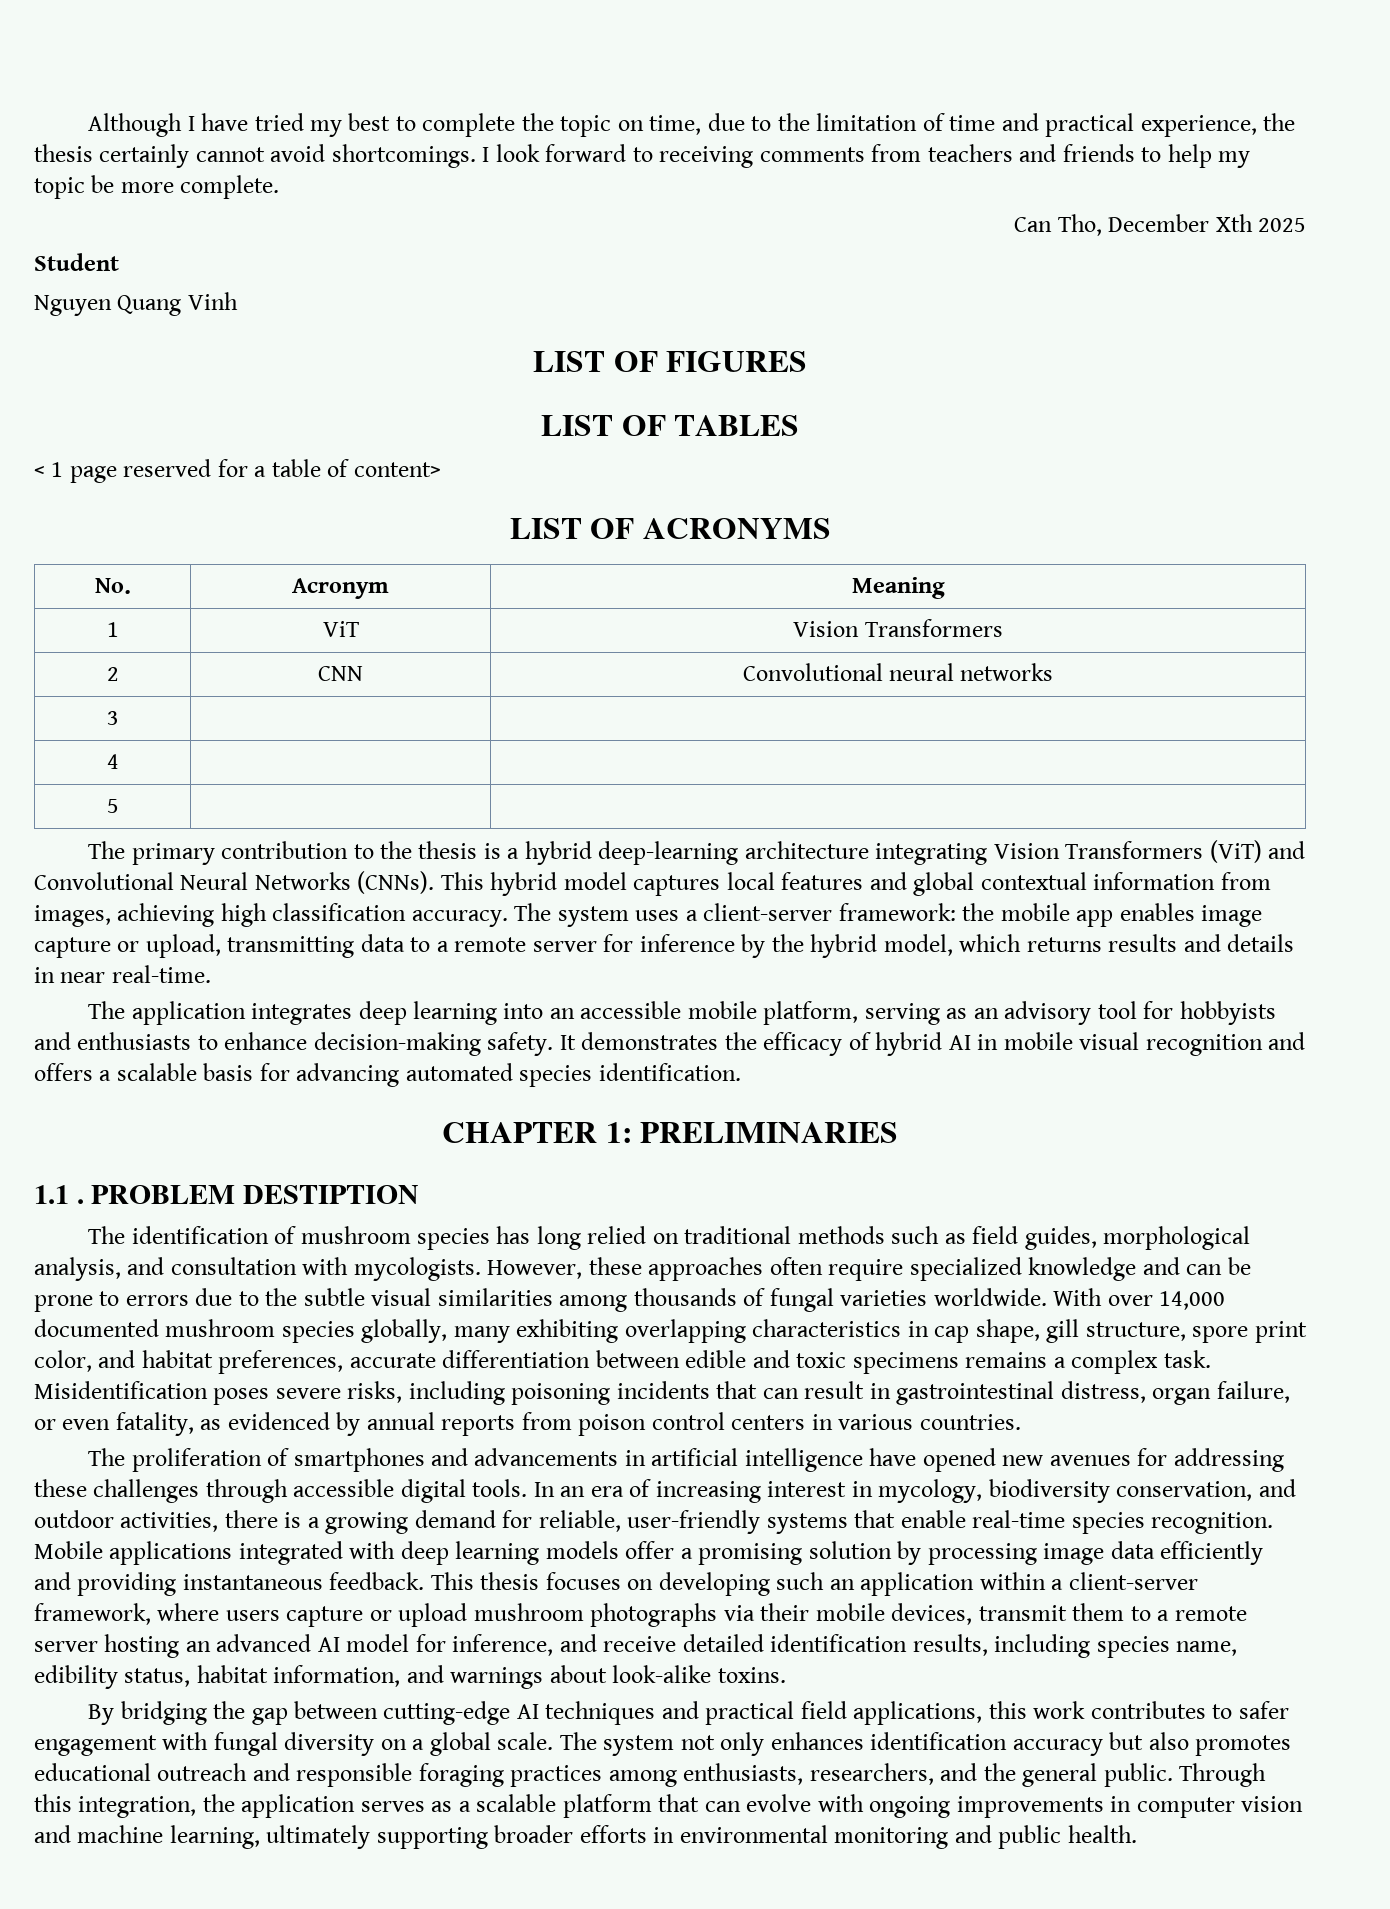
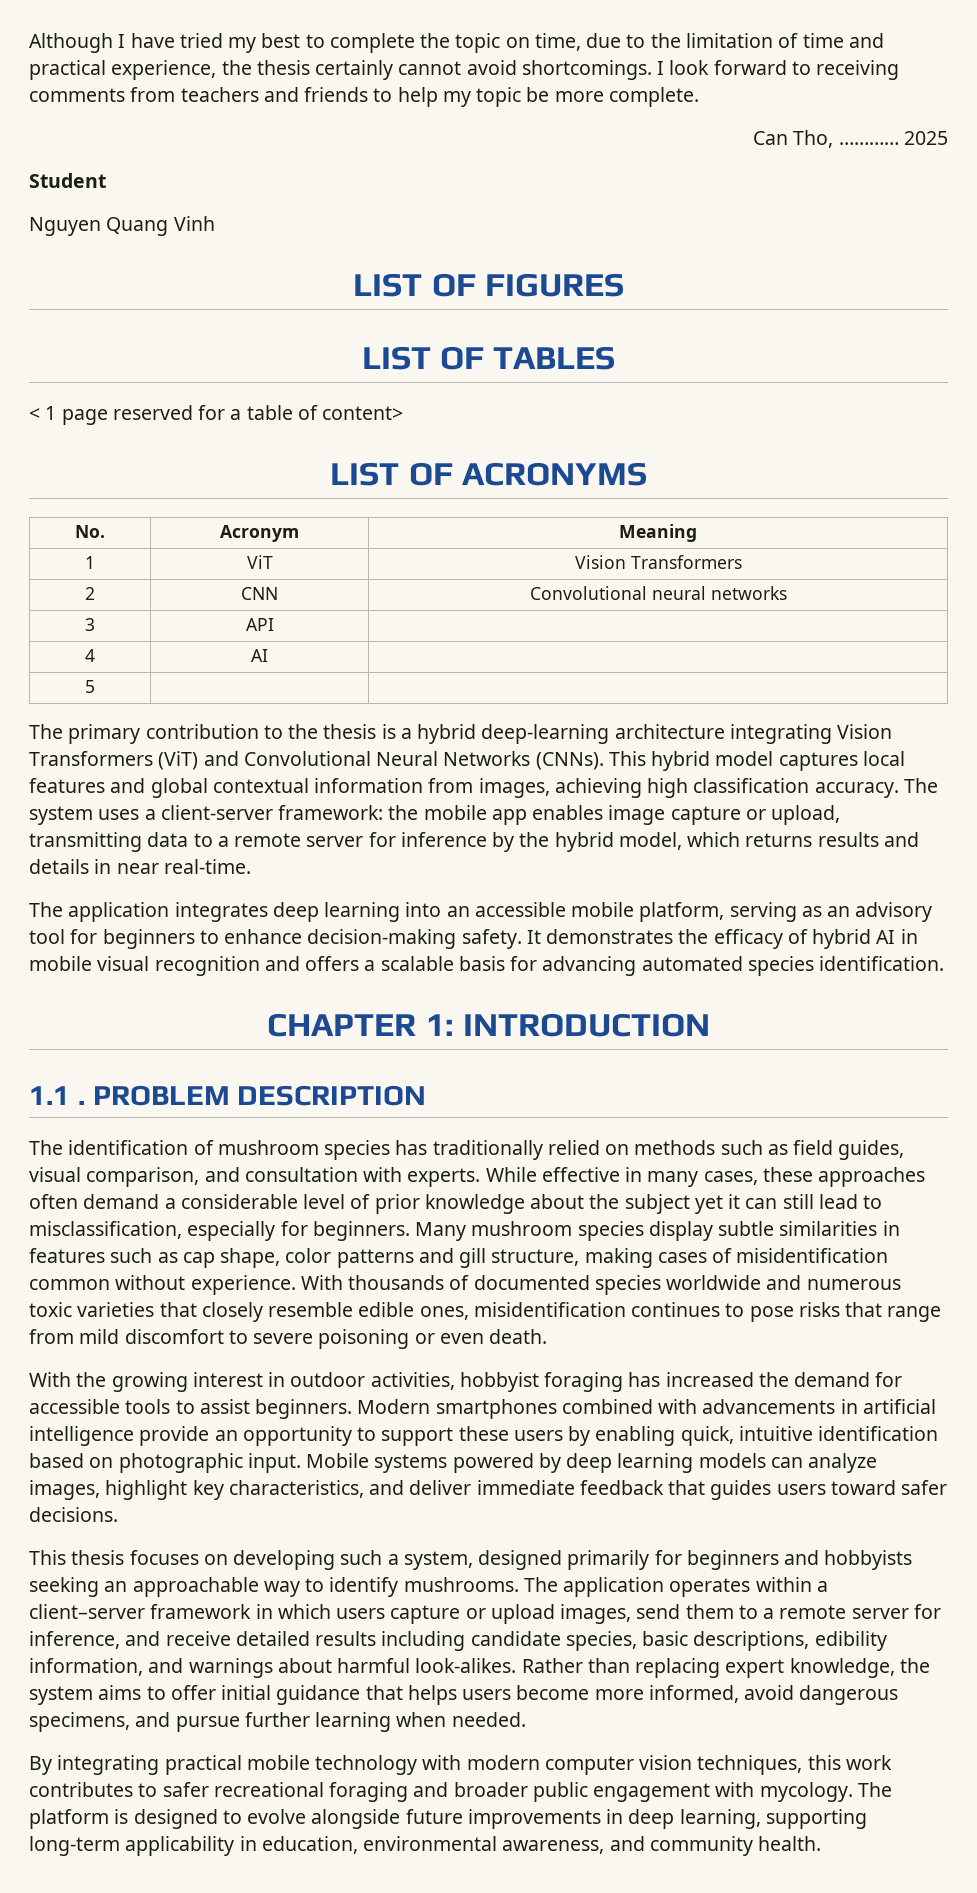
- Can Tho, December Xth 2025
+ Can Tho, ………… 2025
- 3 | |
+ 3 | API |
- 4 | |
+ 4 | AI |
- The application integrates deep learning into an accessible mobile platform, serving as an advisory tool for hobbyists and enthusiasts to enhance decision-making safety.
+ The application integrates deep learning into an accessible mobile platform, serving as an advisory tool for beginners to enhance decision-making safety.
- CHAPTER 1: PRELIMINARIES
+ CHAPTER 1: INTRODUCTION
- PROBLEM DESTIPTION
+ PROBLEM DESCRIPTION
- The identification of mushroom species has long relied on traditional methods such as field guides, morphological analysis, and consultation with mycologists. However, these approaches often require specialized knowledge and can be prone to errors due to the subtle visual similarities among thousands of fungal varieties worldwide. With over 14,000 documented mushroom species globally, many exhibiting overlapping characteristics in cap shape, gill structure, spore print color, and habitat preferences, accurate differentiation between edible and toxic specimens remains a complex task. Misidentification poses severe risks, including poisoning incidents that can result in gastrointestinal distress, organ failure, or even fatality, as evidenced by annual reports from poison control centers in various countries.
- The proliferation of smartphones and advancements in artificial intelligence have opened new avenues for addressing these challenges through accessible digital tools. In an era of increasing interest in mycology, biodiversity conservation, and outdoor activities, there is a growing demand for reliable, user-friendly systems that enable real-time species recognition. Mobile applications integrated with deep learning models offer a promising solution by processing image data efficiently and providing instantaneous feedback. This thesis focuses on developing such an application within a client-server framework, where users capture or upload mushroom photographs via their mobile devices, transmit them to a remote server hosting an advanced AI model for inference, and receive detailed identification results, including species name, edibility status, habitat information, and warnings about look-alike toxins.
- By bridging the gap between cutting-edge AI techniques and practical field applications, this work contributes to safer engagement with fungal diversity on a global scale. The system not only enhances identification accuracy but also promotes educational outreach and responsible foraging practices among enthusiasts, researchers, and the general public. Through this integration, the application serves as a scalable platform that can evolve with ongoing improvements in computer vision and machine learning, ultimately supporting broader efforts in environmental monitoring and public health.
+ The identification of mushroom species has traditionally relied on methods such as field guides, visual comparison, and consultation with experts. While effective in many cases, these approaches often demand a considerable level of prior knowledge about the subject yet it can still lead to misclassification, especially for beginners. Many mushroom species display subtle similarities in features such as cap shape, color patterns and gill structure, making cases of misidentification common without experience. With thousands of documented species worldwide and numerous toxic varieties that closely resemble edible ones, misidentification continues to pose risks that range from mild discomfort to severe poisoning or even death.
+ With the growing interest in outdoor activities, hobbyist foraging has increased the demand for accessible tools to assist beginners. Modern smartphones combined with advancements in artificial intelligence provide an opportunity to support these users by enabling quick, intuitive identification based on photographic input. Mobile systems powered by deep learning models can analyze images, highlight key characteristics, and deliver immediate feedback that guides users toward safer decisions.
+ This thesis focuses on developing such a system, designed primarily for beginners and hobbyists seeking an approachable way to identify mushrooms. The application operates within a client–server framework in which users capture or upload images, send them to a remote server for inference, and receive detailed results including candidate species, basic descriptions, edibility information, and warnings about harmful look-alikes. Rather than replacing expert knowledge, the system aims to offer initial guidance that helps users become more informed, avoid dangerous specimens, and pursue further learning when needed.
+ By integrating practical mobile technology with modern computer vision techniques, this work contributes to safer recreational foraging and broader public engagement with mycology. The platform is designed to evolve alongside future improvements in deep learning, supporting long-term applicability in education, environmental awareness, and community health.

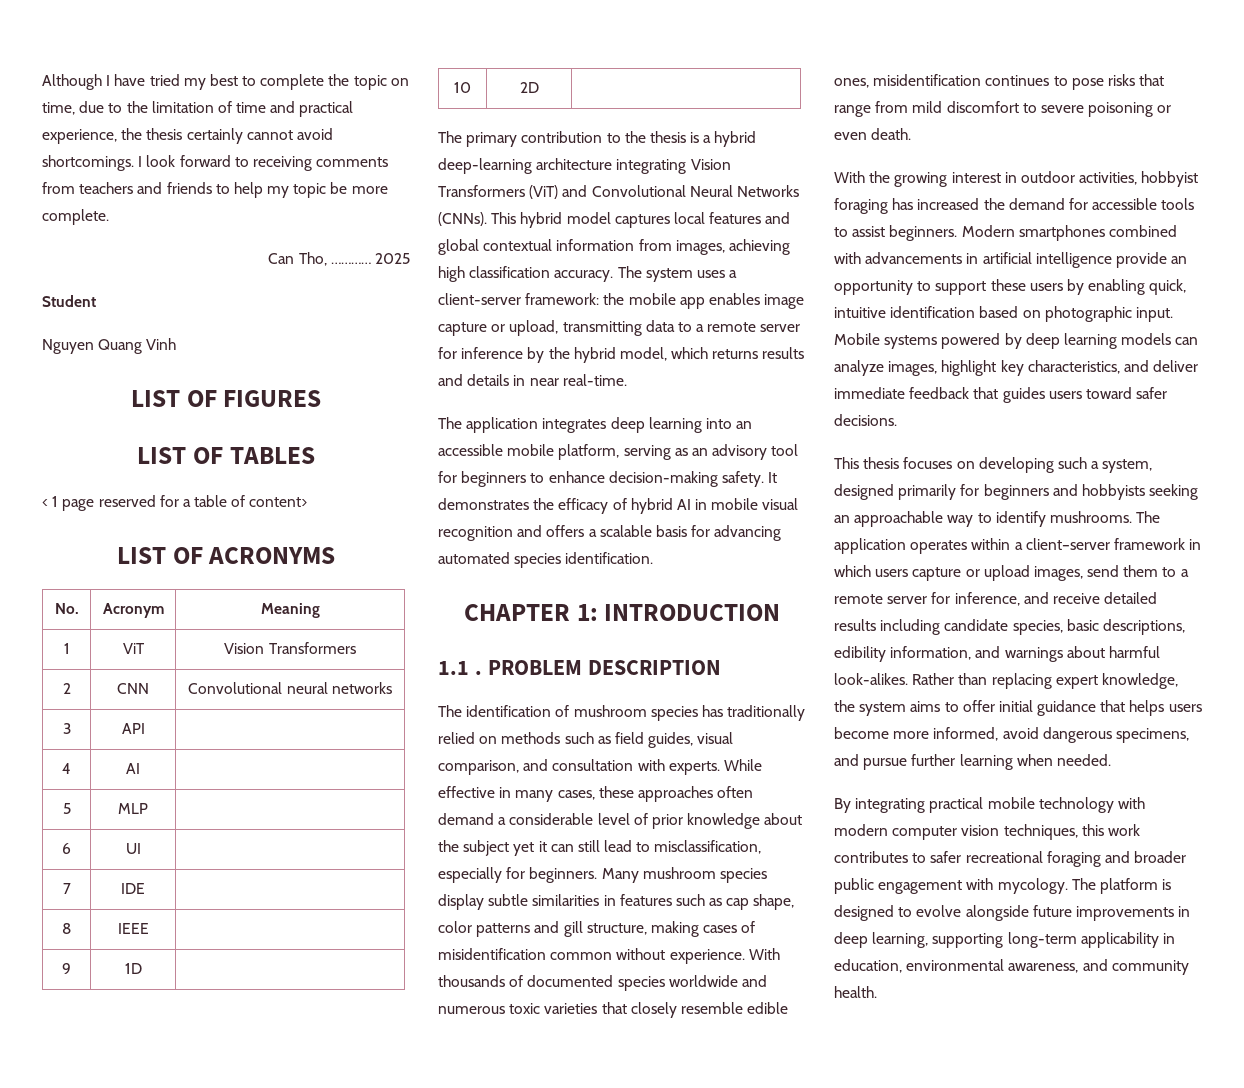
- 5 | |
+ 5 | MLP |
+ 6 | UI |
+ 7 | IDE |
+ 8 | IEEE |
+ 9 | 1D |
+ 10 | 2D |

